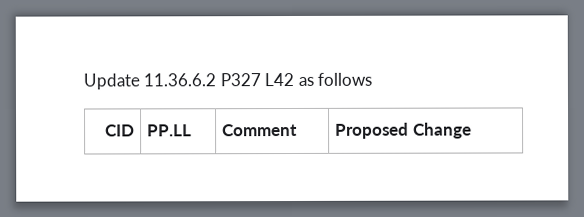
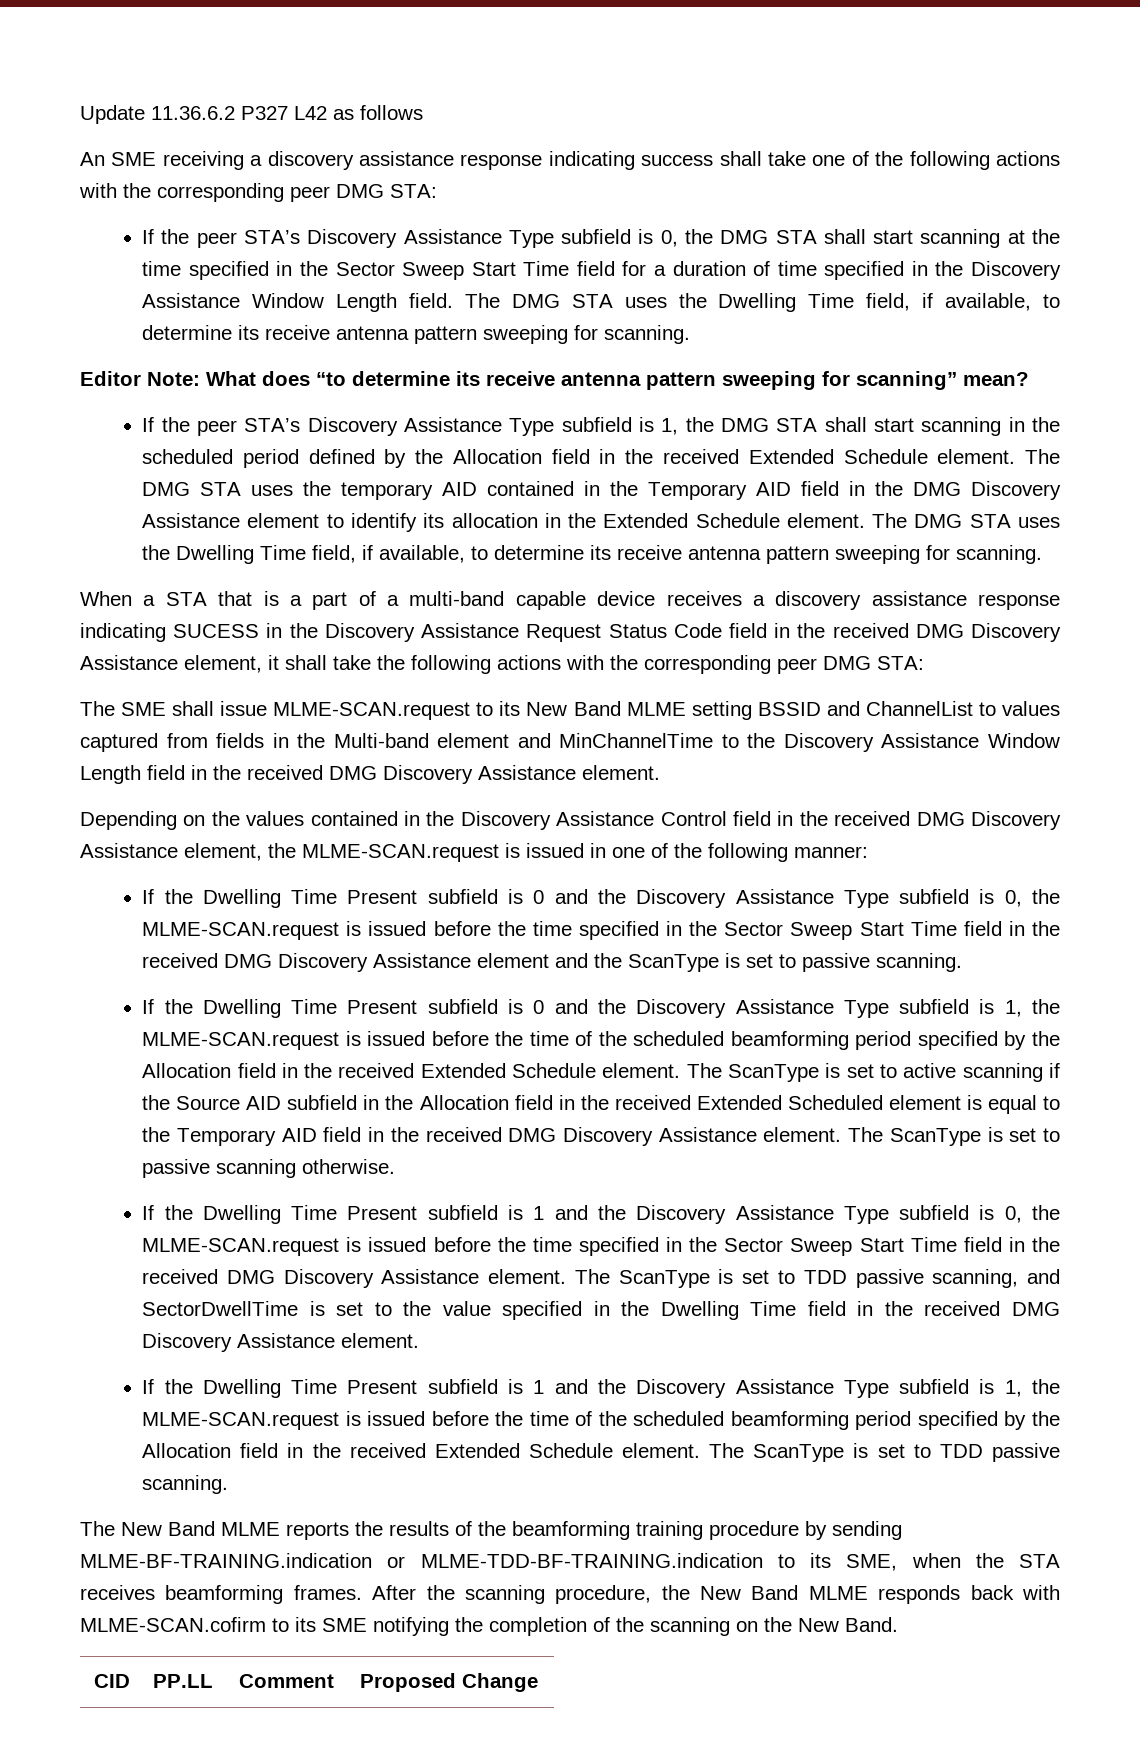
+ An SME receiving a discovery assistance response indicating success shall take one of the following actions with the corresponding peer DMG STA:
+ If the peer STA’s Discovery Assistance Type subfield is 0, the DMG STA shall start scanning at the time specified in the Sector Sweep Start Time field for a duration of time specified in the Discovery Assistance Window Length field. The DMG STA uses the Dwelling Time field, if available, to determine its receive antenna pattern sweeping for scanning.
+ Editor Note: What does “to determine its receive antenna pattern sweeping for scanning” mean?
+ If the peer STA’s Discovery Assistance Type subfield is 1, the DMG STA shall start scanning in the scheduled period defined by the Allocation field in the received Extended Schedule element. The DMG STA uses the temporary AID contained in the Temporary AID field in the DMG Discovery Assistance element to identify its allocation in the Extended Schedule element. The DMG STA uses the Dwelling Time field, if available, to determine its receive antenna pattern sweeping for scanning.
+ When a STA that is a part of a multi-band capable device receives a discovery assistance response indicating SUCESS in the Discovery Assistance Request Status Code field in the received DMG Discovery Assistance element, it shall take the following actions with the corresponding peer DMG STA:
+ The SME shall issue MLME-SCAN.request to its New Band MLME setting BSSID and ChannelList to values captured from fields in the Multi-band element and MinChannelTime to the Discovery Assistance Window Length field in the received DMG Discovery Assistance element.
+ Depending on the values contained in the Discovery Assistance Control field in the received DMG Discovery Assistance element, the MLME-SCAN.request is issued in one of the following manner:
+ If the Dwelling Time Present subfield is 0 and the Discovery Assistance Type subfield is 0, the MLME-SCAN.request is issued before the time specified in the Sector Sweep Start Time field in the received DMG Discovery Assistance element and the ScanType is set to passive scanning.
+ If the Dwelling Time Present subfield is 0 and the Discovery Assistance Type subfield is 1, the MLME-SCAN.request is issued before the time of the scheduled beamforming period specified by the Allocation field in the received Extended Schedule element. The ScanType is set to active scanning if the Source AID subfield in the Allocation field in the received Extended Scheduled element is equal to the Temporary AID field in the received DMG Discovery Assistance element. The ScanType is set to passive scanning otherwise.
+ If the Dwelling Time Present subfield is 1 and the Discovery Assistance Type subfield is 0, the MLME-SCAN.request is issued before the time specified in the Sector Sweep Start Time field in the received DMG Discovery Assistance element. The ScanType is set to TDD passive scanning, and SectorDwellTime is set to the value specified in the Dwelling Time field in the received DMG Discovery Assistance element.
+ If the Dwelling Time Present subfield is 1 and the Discovery Assistance Type subfield is 1, the MLME-SCAN.request is issued before the time of the scheduled beamforming period specified by the Allocation field in the received Extended Schedule element. The ScanType is set to TDD passive scanning.
+ The New Band MLME reports the results of the beamforming training procedure by sending MLME-BF-TRAINING.indication or MLME-TDD-BF-TRAINING.indication to its SME, when the STA receives beamforming frames. After the scanning procedure, the New Band MLME responds back with MLME-SCAN.cofirm to its SME notifying the completion of the scanning on the New Band.

